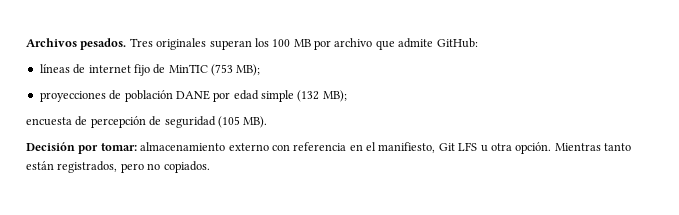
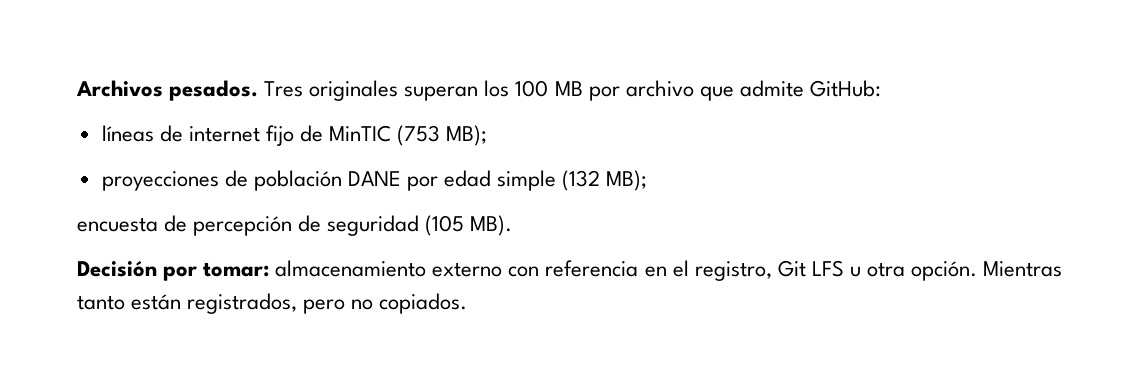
- Decisión por tomar: almacenamiento externo con referencia en el manifiesto, Git LFS u otra opción.
+ Decisión por tomar: almacenamiento externo con referencia en el registro, Git LFS u otra opción.

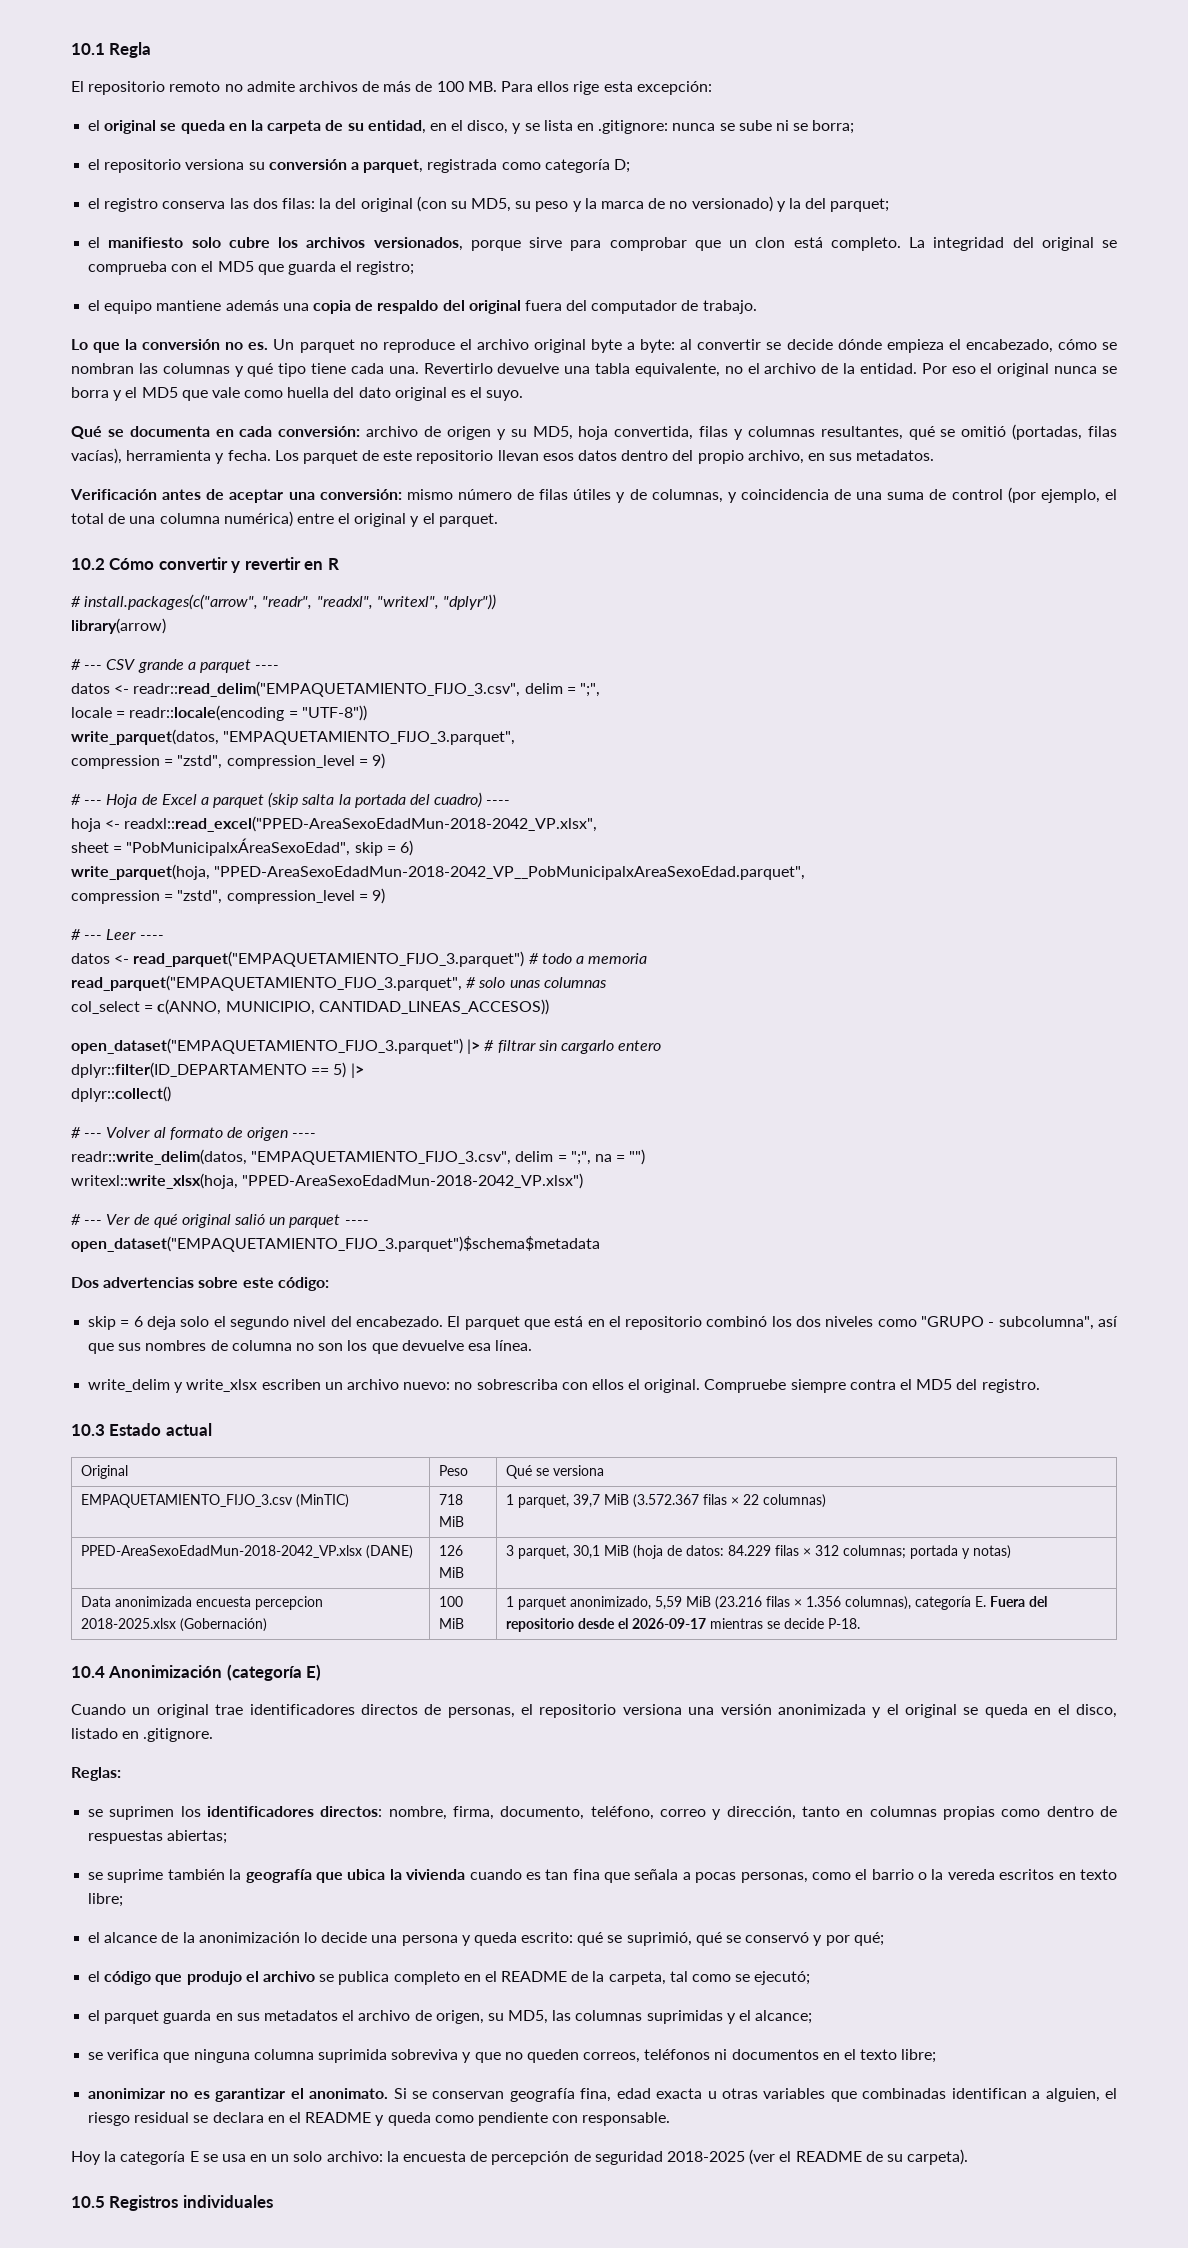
- Archivos pesados. Tres originales superan los 100 MB por archivo que admite GitHub:
- líneas de internet fijo de MinTIC (753 MB);
- proyecciones de población DANE por edad simple (132 MB);
- encuesta de percepción de seguridad (105 MB).
- Decisión por tomar: almacenamiento externo con referencia en el registro, Git LFS u otra opción. Mientras tanto están registrados, pero no copiados.
+ 10.1 Regla
+ El repositorio remoto no admite archivos de más de 100 MB. Para ellos rige esta excepción:
+ el original se queda en la carpeta de su entidad, en el disco, y se lista en .gitignore: nunca se sube ni se borra;
+ el repositorio versiona su conversión a parquet, registrada como categoría D;
+ el registro conserva las dos filas: la del original (con su MD5, su peso y la marca de no versionado) y la del parquet;
+ el manifiesto solo cubre los archivos versionados, porque sirve para comprobar que un clon está completo. La integridad del original se comprueba con el MD5 que guarda el registro;
+ el equipo mantiene además una copia de respaldo del original fuera del computador de trabajo.
+ Lo que la conversión no es. Un parquet no reproduce el archivo original byte a byte: al convertir se decide dónde empieza el encabezado, cómo se nombran las columnas y qué tipo tiene cada una. Revertirlo devuelve una tabla equivalente, no el archivo de la entidad. Por eso el original nunca se borra y el MD5 que vale como huella del dato original es el suyo.
+ Qué se documenta en cada conversión: archivo de origen y su MD5, hoja convertida, filas y columnas resultantes, qué se omitió (portadas, filas vacías), herramienta y fecha. Los parquet de este repositorio llevan esos datos dentro del propio archivo, en sus metadatos.
+ Verificación antes de aceptar una conversión: mismo número de filas útiles y de columnas, y coincidencia de una suma de control (por ejemplo, el total de una columna numérica) entre el original y el parquet.
+ 10.2 Cómo convertir y revertir en R
+ # install.packages(c("arrow", "readr", "readxl", "writexl", "dplyr"))
+ library(arrow)
+ # --- CSV grande a parquet ----
+ datos <- readr::read_delim("EMPAQUETAMIENTO_FIJO_3.csv", delim = ";",
+ locale = readr::locale(encoding = "UTF-8"))
+ write_parquet(datos, "EMPAQUETAMIENTO_FIJO_3.parquet",
+ compression = "zstd", compression_level = 9)
+ # --- Hoja de Excel a parquet (skip salta la portada del cuadro) ----
+ hoja <- readxl::read_excel("PPED-AreaSexoEdadMun-2018-2042_VP.xlsx",
+ sheet = "PobMunicipalxÁreaSexoEdad", skip = 6)
+ write_parquet(hoja, "PPED-AreaSexoEdadMun-2018-2042_VP__PobMunicipalxAreaSexoEdad.parquet",
+ compression = "zstd", compression_level = 9)
+ # --- Leer ----
+ datos <- read_parquet("EMPAQUETAMIENTO_FIJO_3.parquet") # todo a memoria
+ read_parquet("EMPAQUETAMIENTO_FIJO_3.parquet", # solo unas columnas
+ col_select = c(ANNO, MUNICIPIO, CANTIDAD_LINEAS_ACCESOS))
+ open_dataset("EMPAQUETAMIENTO_FIJO_3.parquet") |> # filtrar sin cargarlo entero
+ dplyr::filter(ID_DEPARTAMENTO == 5) |>
+ dplyr::collect()
+ # --- Volver al formato de origen ----
+ readr::write_delim(datos, "EMPAQUETAMIENTO_FIJO_3.csv", delim = ";", na = "")
+ writexl::write_xlsx(hoja, "PPED-AreaSexoEdadMun-2018-2042_VP.xlsx")
+ # --- Ver de qué original salió un parquet ----
+ open_dataset("EMPAQUETAMIENTO_FIJO_3.parquet")$schema$metadata
+ Dos advertencias sobre este código:
+ skip = 6 deja solo el segundo nivel del encabezado. El parquet que está en el repositorio combinó los dos niveles como "GRUPO - subcolumna", así que sus nombres de columna no son los que devuelve esa línea.
+ write_delim y write_xlsx escriben un archivo nuevo: no sobrescriba con ellos el original. Compruebe siempre contra el MD5 del registro.
+ 10.3 Estado actual
+ Original | Peso | Qué se versiona
+ EMPAQUETAMIENTO_FIJO_3.csv (MinTIC) | 718 MiB | 1 parquet, 39,7 MiB (3.572.367 filas × 22 columnas)
+ PPED-AreaSexoEdadMun-2018-2042_VP.xlsx (DANE) | 126 MiB | 3 parquet, 30,1 MiB (hoja de datos: 84.229 filas × 312 columnas; portada y notas)
+ Data anonimizada encuesta percepcion 2018-2025.xlsx (Gobernación) | 100 MiB | 1 parquet anonimizado, 5,59 MiB (23.216 filas × 1.356 columnas), categoría E. Fuera del repositorio desde el 2026-09-17 mientras se decide P-18.
+ 10.4 Anonimización (categoría E)
+ Cuando un original trae identificadores directos de personas, el repositorio versiona una versión anonimizada y el original se queda en el disco, listado en .gitignore.
+ Reglas:
+ se suprimen los identificadores directos: nombre, firma, documento, teléfono, correo y dirección, tanto en columnas propias como dentro de respuestas abiertas;
+ se suprime también la geografía que ubica la vivienda cuando es tan fina que señala a pocas personas, como el barrio o la vereda escritos en texto libre;
+ el alcance de la anonimización lo decide una persona y queda escrito: qué se suprimió, qué se conservó y por qué;
+ el código que produjo el archivo se publica completo en el README de la carpeta, tal como se ejecutó;
+ el parquet guarda en sus metadatos el archivo de origen, su MD5, las columnas suprimidas y el alcance;
+ se verifica que ninguna columna suprimida sobreviva y que no queden correos, teléfonos ni documentos en el texto libre;
+ anonimizar no es garantizar el anonimato. Si se conservan geografía fina, edad exacta u otras variables que combinadas identifican a alguien, el riesgo residual se declara en el README y queda como pendiente con responsable.
+ Hoy la categoría E se usa en un solo archivo: la encuesta de percepción de seguridad 2018-2025 (ver el README de su carpeta).
+ 10.5 Registros individuales

